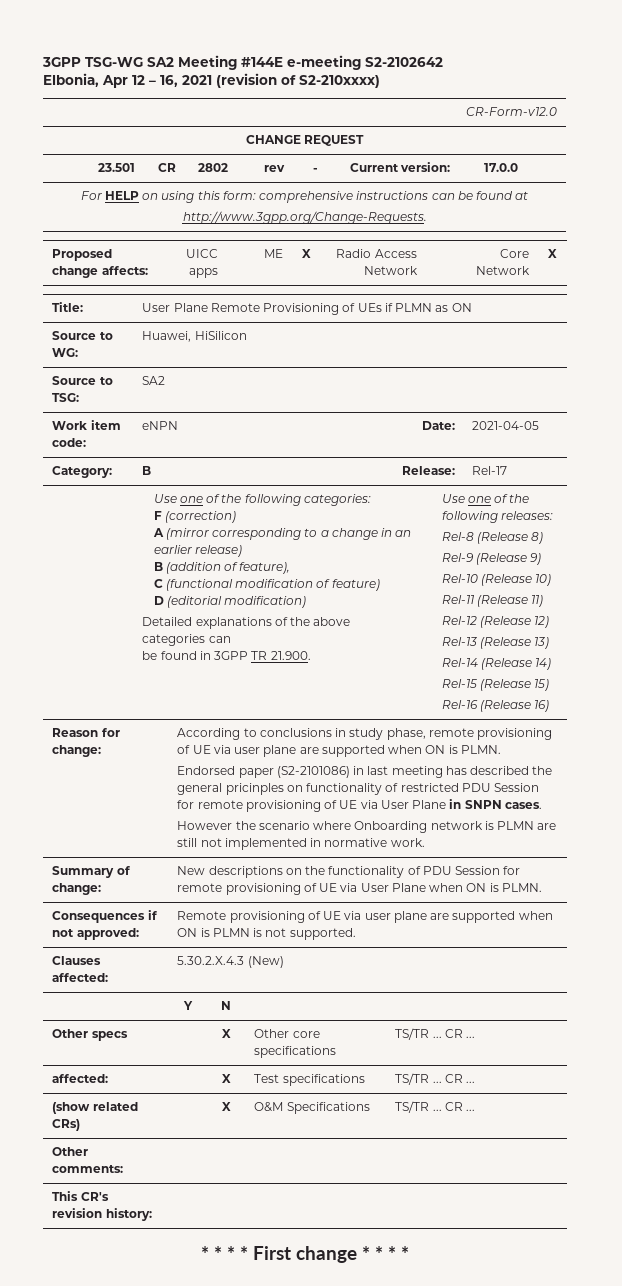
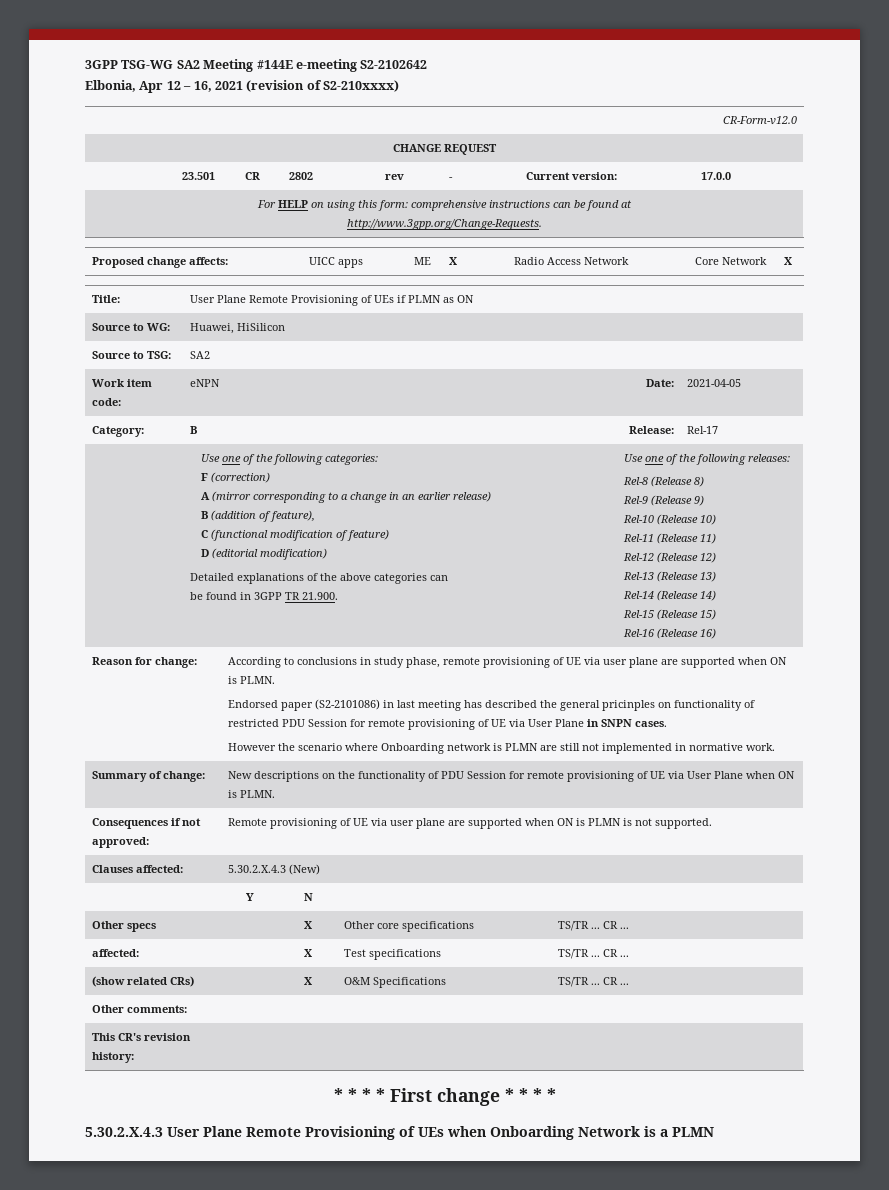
+ 5.30.2.X.4.3 User Plane Remote Provisioning of UEs when Onboarding Network is a PLMN

